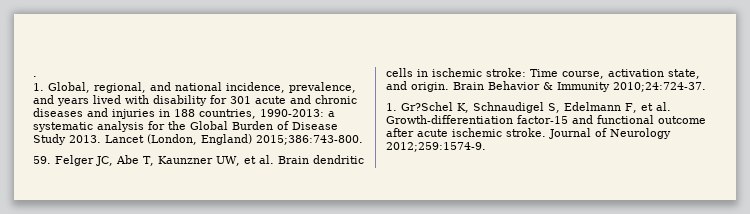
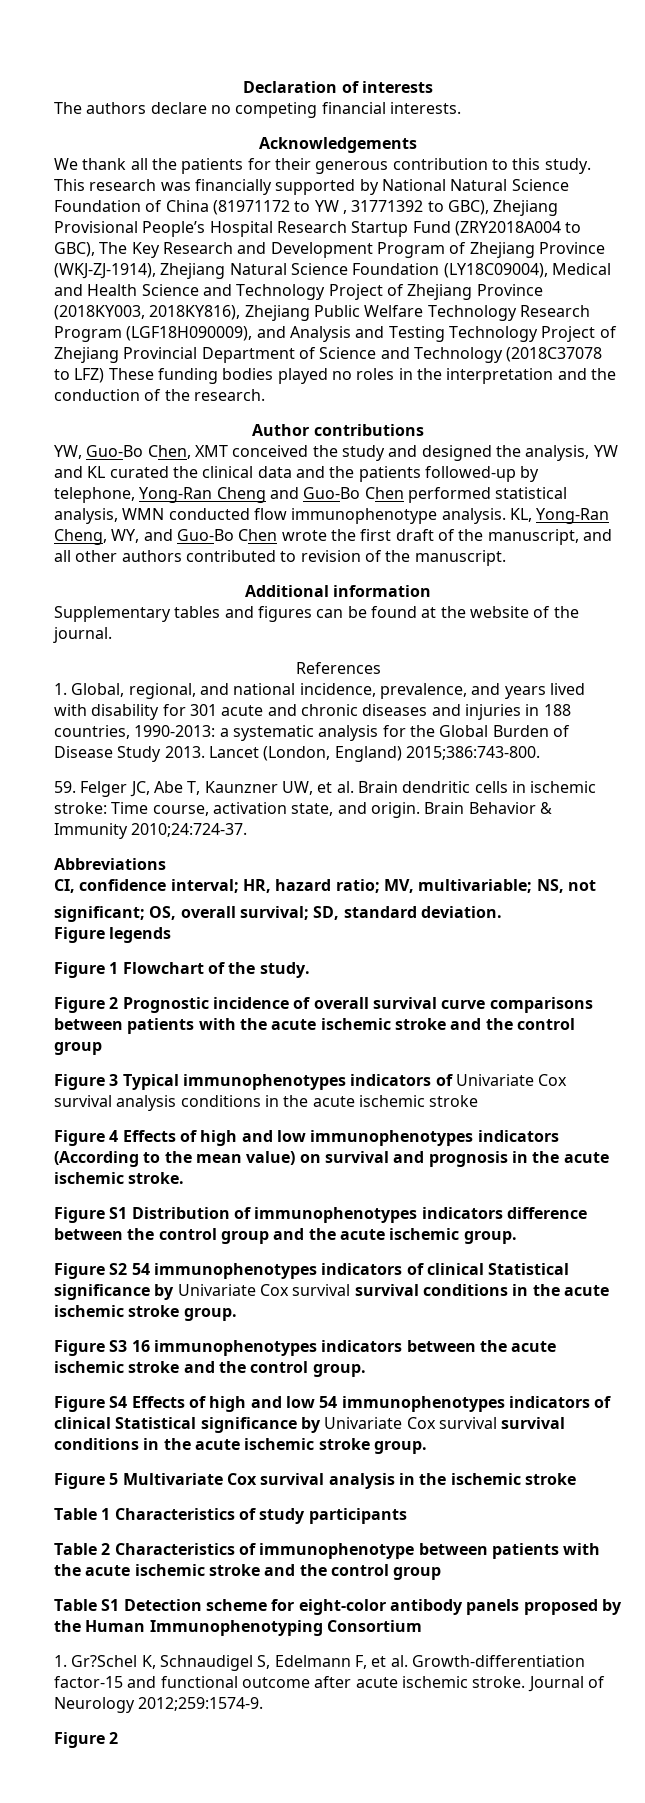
- .
+ Declaration of interests
+ The authors declare no competing financial interests.
+ Acknowledgements
+ We thank all the patients for their generous contribution to this study. This research was financially supported by National Natural Science Foundation of China (81971172 to YW , 31771392 to GBC), Zhejiang Provisional People’s Hospital Research Startup Fund (ZRY2018A004 to GBC), The Key Research and Development Program of Zhejiang Province (WKJ-ZJ-1914), Zhejiang Natural Science Foundation (LY18C09004), Medical and Health Science and Technology Project of Zhejiang Province (2018KY003, 2018KY816), Zhejiang Public Welfare Technology Research Program (LGF18H090009), and Analysis and Testing Technology Project of Zhejiang Provincial Department of Science and Technology (2018C37078 to LFZ) These funding bodies played no roles in the interpretation and the conduction of the research.
+ Author contributions
+ YW, Guo-Bo Chen, XMT conceived the study and designed the analysis, YW and KL curated the clinical data and the patients followed-up by telephone, Yong-Ran Cheng and Guo-Bo Chen performed statistical analysis, WMN conducted flow immunophenotype analysis. KL, Yong-Ran Cheng, WY, and Guo-Bo Chen wrote the first draft of the manuscript, and all other authors contributed to revision of the manuscript.
+ Additional information
+ Supplementary tables and figures can be found at the website of the journal.
+ References
+ Abbreviations
+ CI, confidence interval; HR, hazard ratio; MV, multivariable; NS, not
+ significant; OS, overall survival; SD, standard deviation.
+ Figure legends
+ Figure 1 Flowchart of the study.
+ Figure 2 Prognostic incidence of overall survival curve comparisons between patients with the acute ischemic stroke and the control group
+ Figure 3 Typical immunophenotypes indicators of Univariate Cox survival analysis conditions in the acute ischemic stroke
+ Figure 4 Effects of high and low immunophenotypes indicators (According to the mean value) on survival and prognosis in the acute ischemic stroke.
+ Figure S1 Distribution of immunophenotypes indicators difference between the control group and the acute ischemic group.
+ Figure S2 54 immunophenotypes indicators of clinical Statistical significance by Univariate Cox survival survival conditions in the acute ischemic stroke group.
+ Figure S3 16 immunophenotypes indicators between the acute ischemic stroke and the control group.
+ Figure S4 Effects of high and low 54 immunophenotypes indicators of clinical Statistical significance by Univariate Cox survival survival conditions in the acute ischemic stroke group.
+ Figure 5 Multivariate Cox survival analysis in the ischemic stroke
+ Table 1 Characteristics of study participants
+ Table 2 Characteristics of immunophenotype between patients with the acute ischemic stroke and the control group
+ Table S1 Detection scheme for eight-color antibody panels proposed by the Human Immunophenotyping Consortium
  Journal of Neurology 2012;259:1574-9.
+ Figure 2

